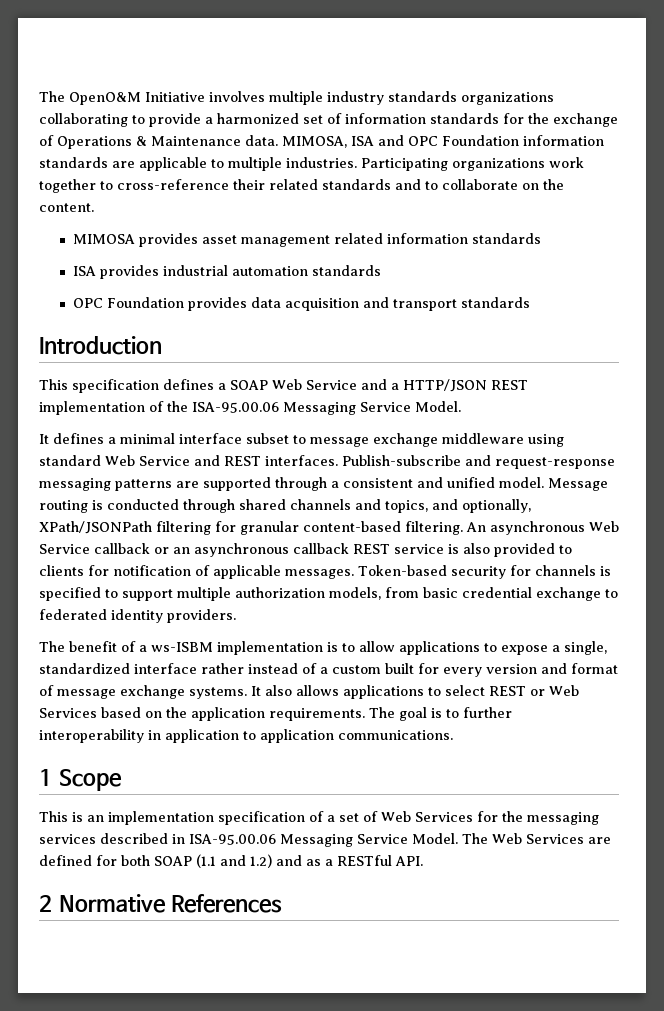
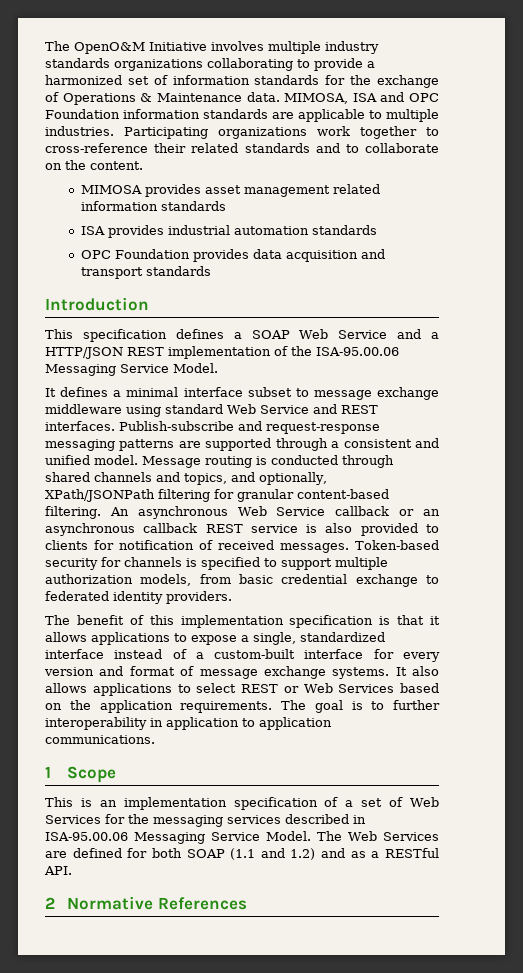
- An asynchronous Web Service callback or an asynchronous callback REST service is also provided to clients for notification of applicable messages.
+ An asynchronous Web Service callback or an asynchronous callback REST service is also provided to clients for notification of received messages.
- The benefit of a ws-ISBM implementation is to allow applications to expose a single, standardized interface rather instead of a custom built for every version and format of message exchange systems.
+ The benefit of this implementation specification is that it allows applications to expose a single, standardized interface instead of a custom-built interface for every version and format of message exchange systems.

